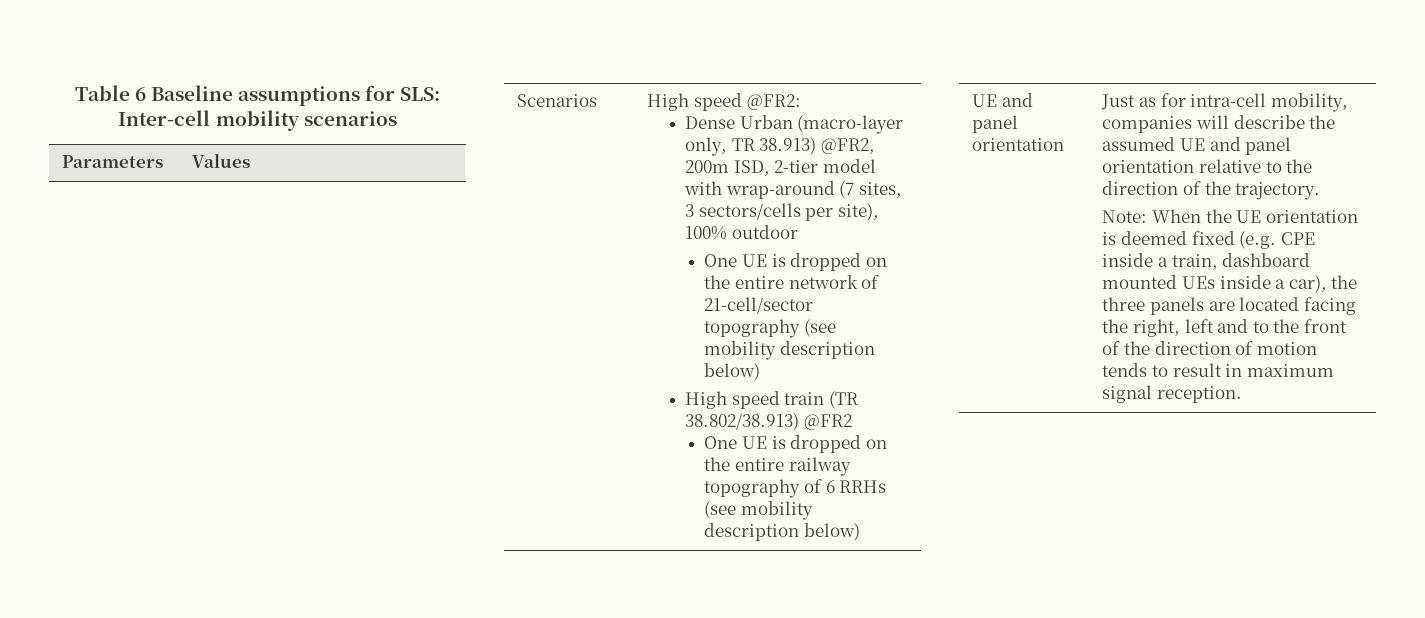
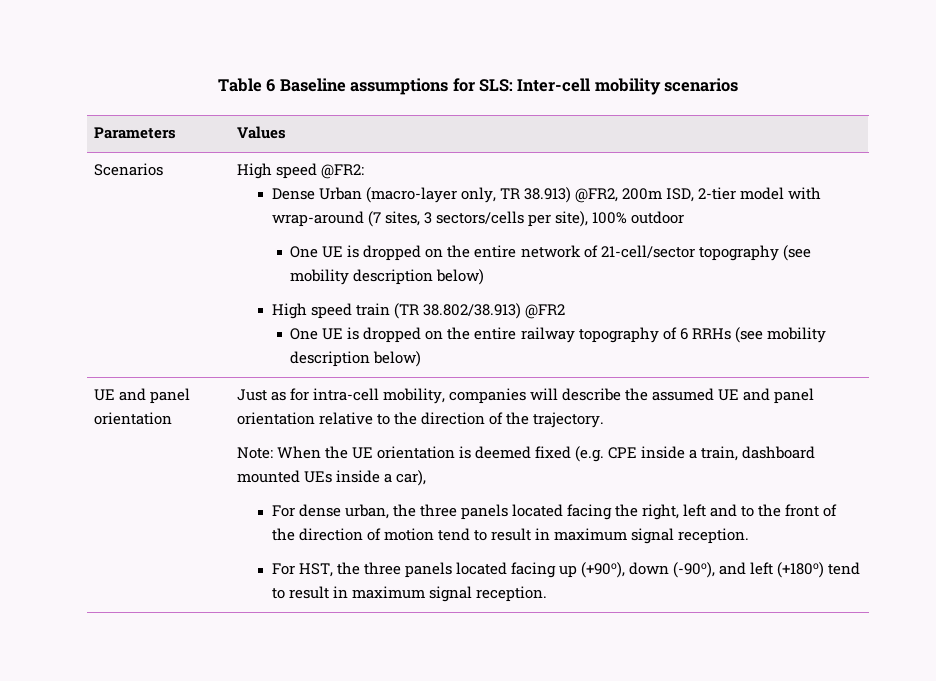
- Note: When the UE orientation is deemed fixed (e.g. CPE inside a train, dashboard mounted UEs inside a car), the three panels are located facing the right, left and to the front of the direction of motion tends to result in maximum signal reception.
+ Note: When the UE orientation is deemed fixed (e.g. CPE inside a train, dashboard mounted UEs inside a car),
+ For dense urban, the three panels located facing the right, left and to the front of the direction of motion tend to result in maximum signal reception.
+ For HST, the three panels located facing up (+90o), down (-90o), and left (+180o) tend to result in maximum signal reception.

